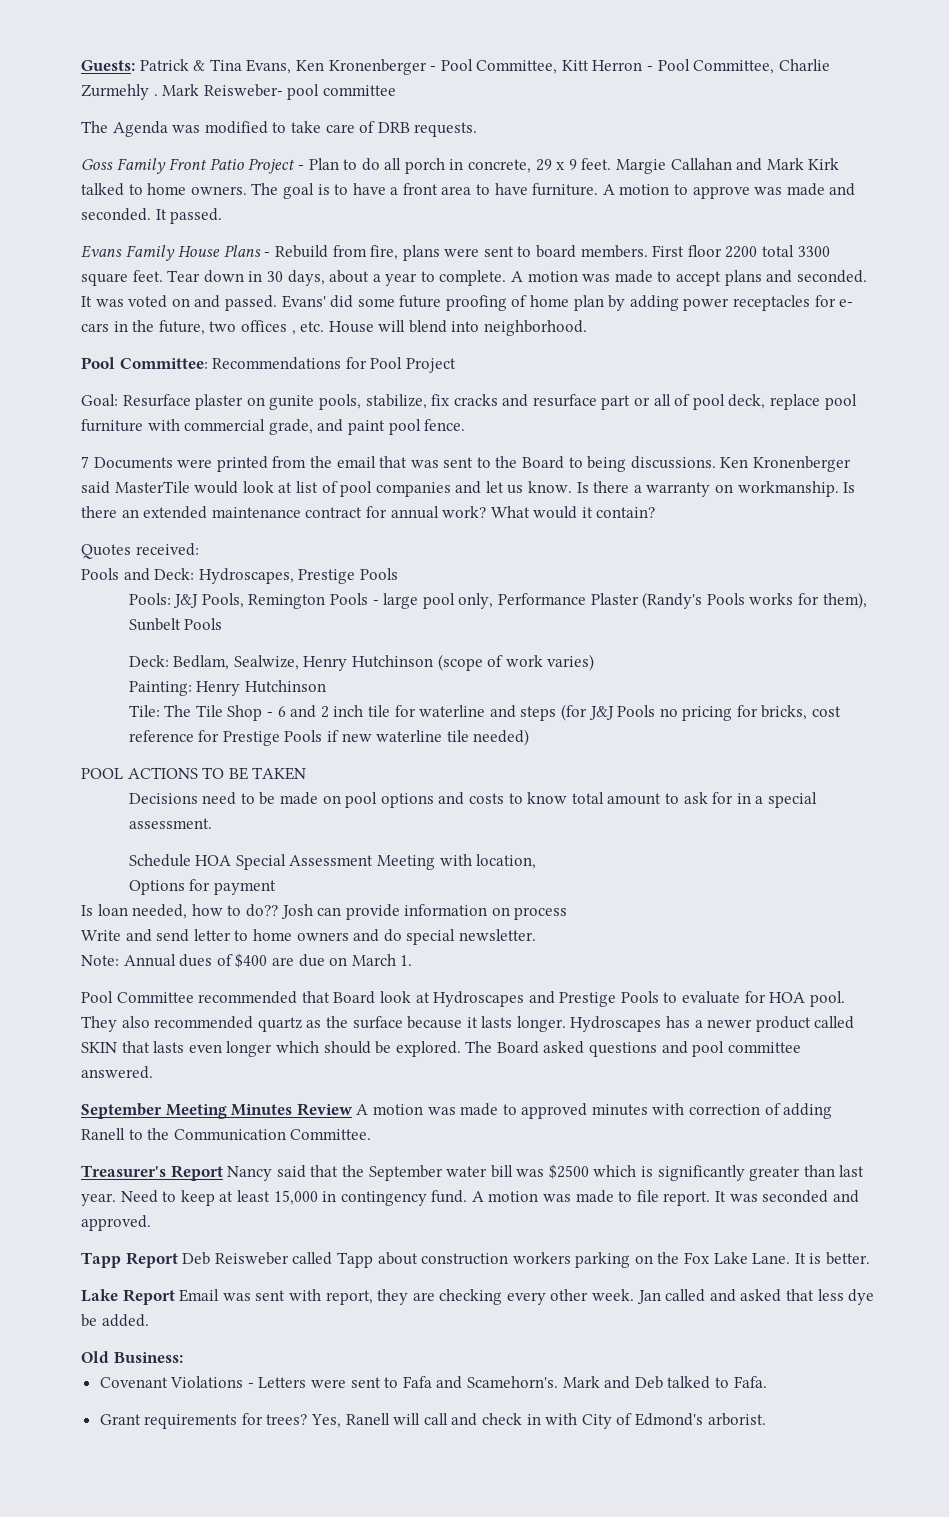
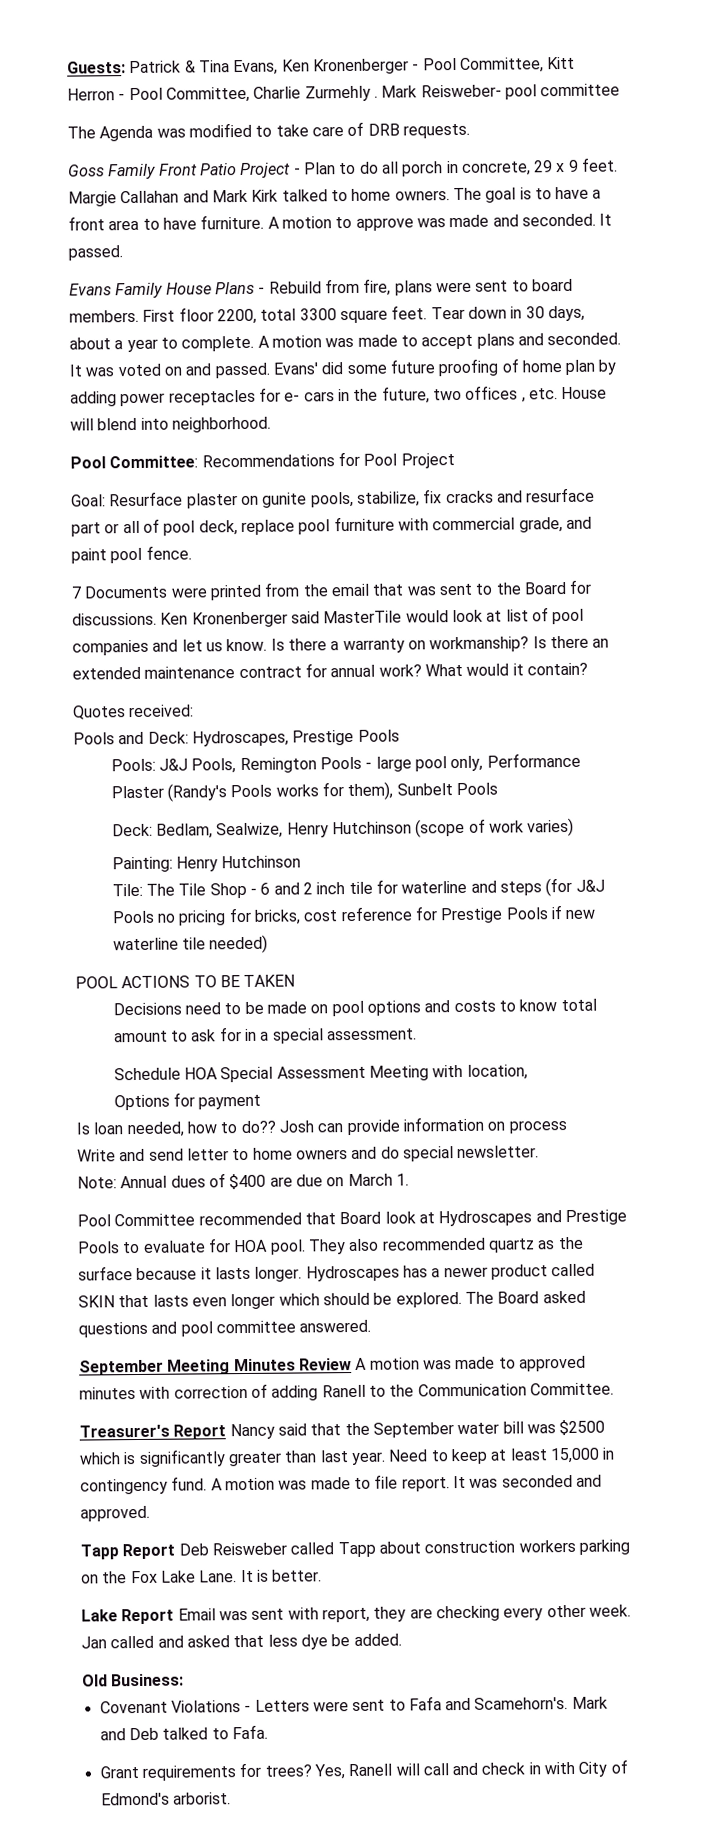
- First floor 2200 total 3300 square feet.
+ First floor 2200, total 3300 square feet.
- 7 Documents were printed from the email that was sent to the Board to being discussions.
+ 7 Documents were printed from the email that was sent to the Board for discussions.
- Is there a warranty on workmanship.
+ Is there a warranty on workmanship?

